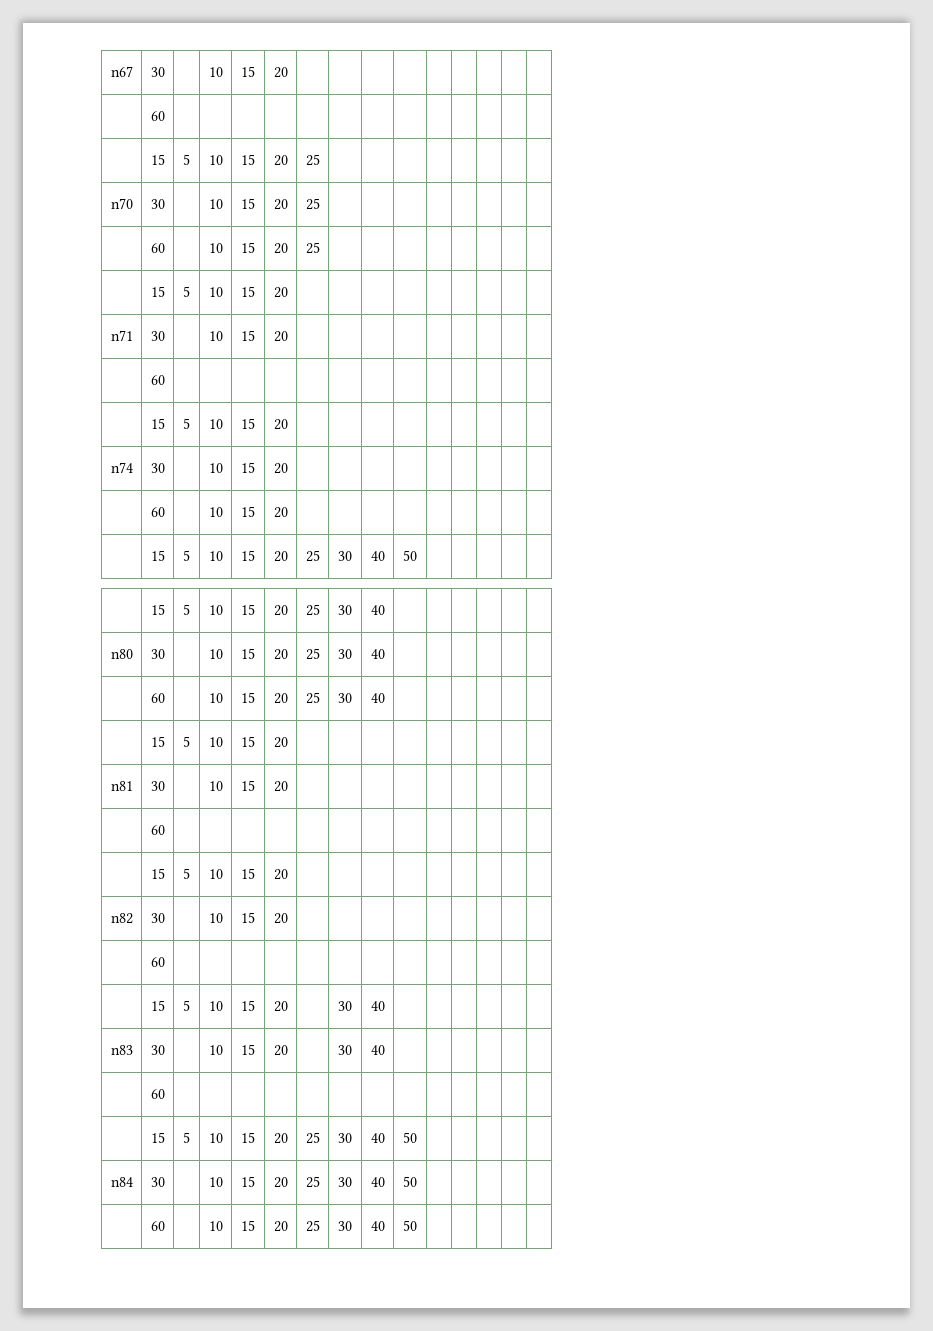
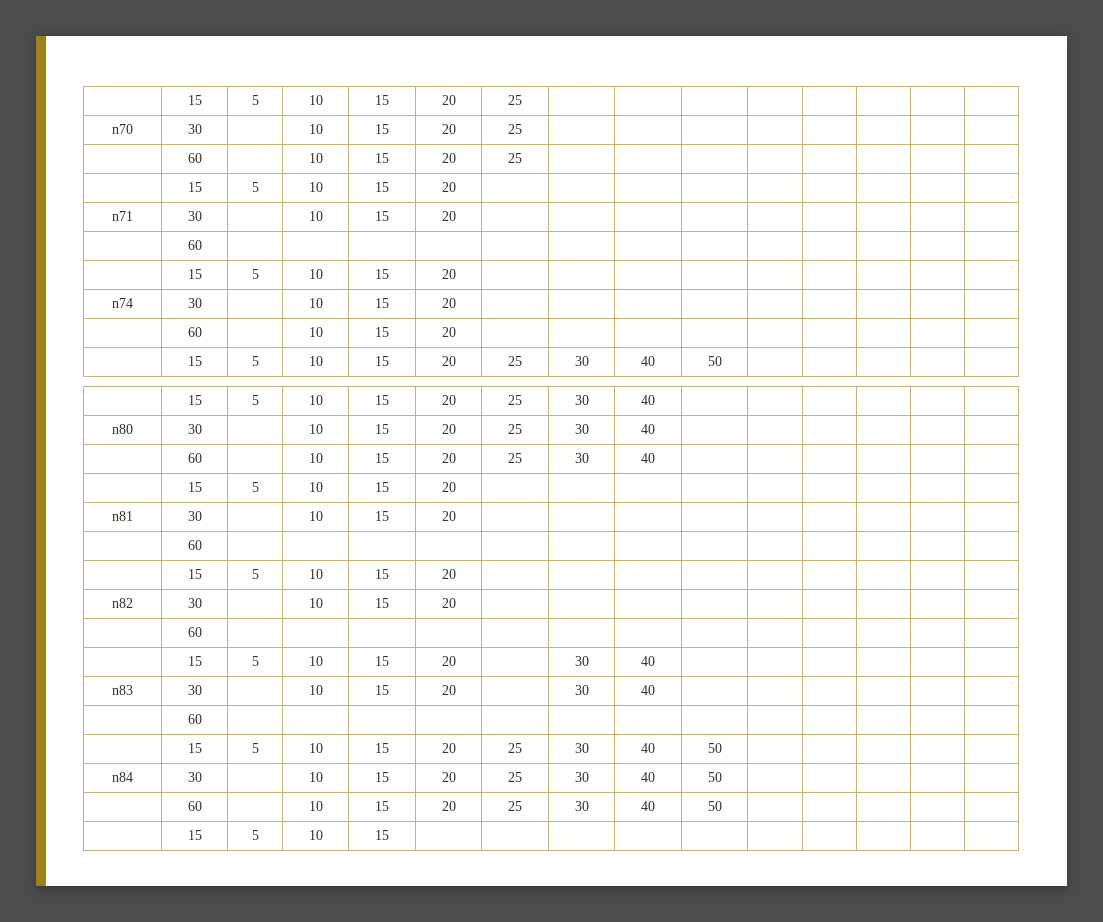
- n67 | 30 | | 10 | 15 | 20 | | | | | | | | |
- | 60 | | | | | | | | | | | | |
+ | 15 | 5 | 10 | 15 | | | | | | | | | |

